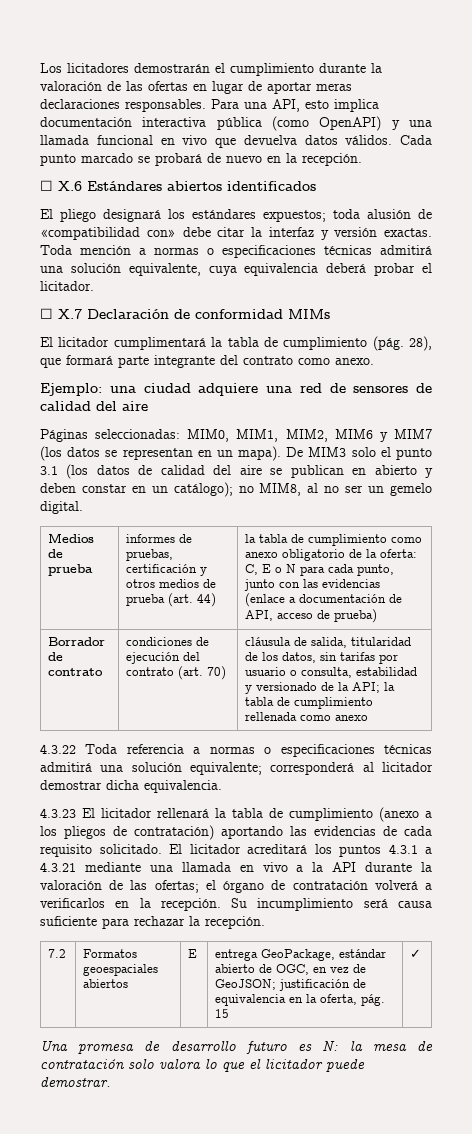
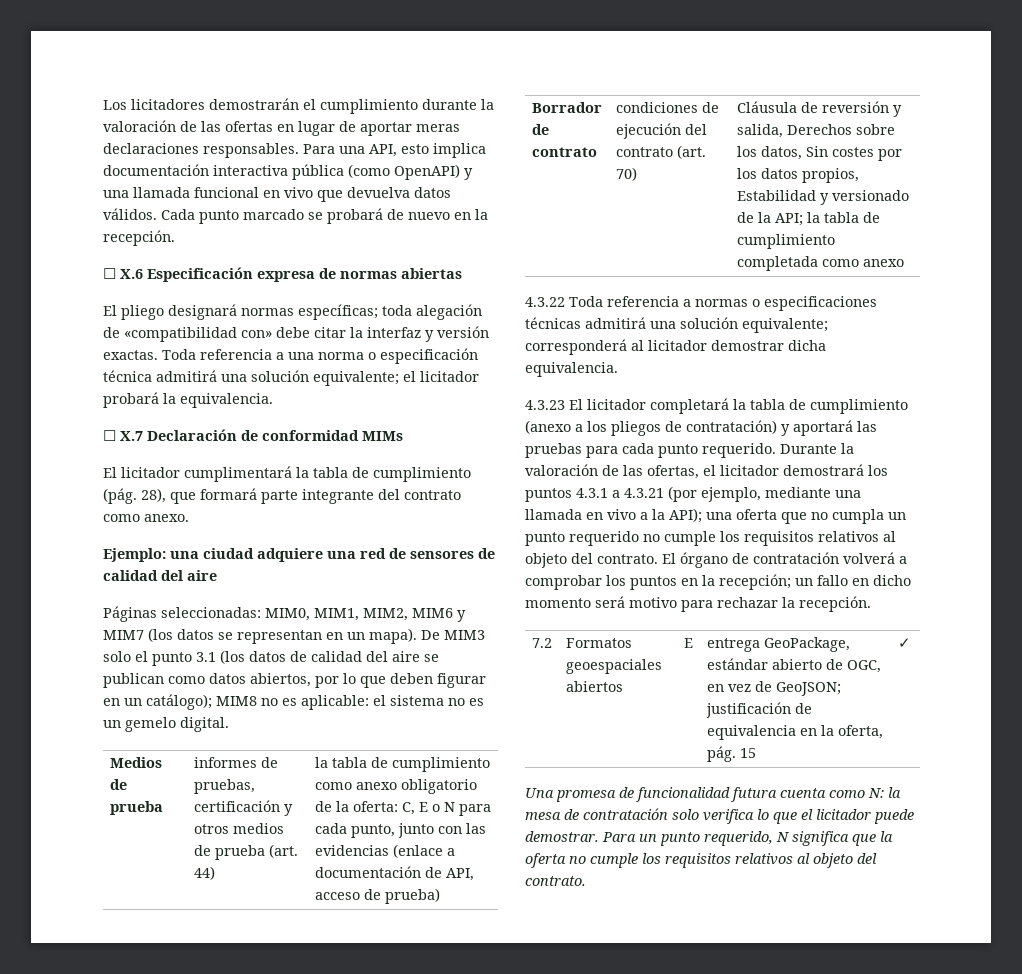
- ☐ X.6 Estándares abiertos identificados
- El pliego designará los estándares expuestos; toda alusión de «compatibilidad con» debe citar la interfaz y versión exactas.
+ ☐ X.6 Especificación expresa de normas abiertas
+ El pliego designará normas específicas; toda alegación de «compatibilidad con» debe citar la interfaz y versión exactas.
- Toda mención a normas o especificaciones técnicas admitirá una solución equivalente, cuya equivalencia deberá probar el licitador.
+ Toda referencia a una norma o especificación técnica admitirá una solución equivalente; el licitador probará la equivalencia.
- De MIM3 solo el punto 3.1 (los datos de calidad del aire se publican en abierto y deben constar en un catálogo); no MIM8, al no ser un gemelo digital.
+ De MIM3 solo el punto 3.1 (los datos de calidad del aire se publican como datos abiertos, por lo que deben figurar en un catálogo); MIM8 no es aplicable: el sistema no es un gemelo digital.
- Borrador de contrato | condiciones de ejecución del contrato (art. 70) | cláusula de salida, titularidad de los datos, sin tarifas por usuario o consulta, estabilidad y versionado de la API; la tabla de cumplimiento rellenada como anexo
+ Borrador de contrato | condiciones de ejecución del contrato (art. 70) | Cláusula de reversión y salida, Derechos sobre los datos, Sin costes por los datos propios, Estabilidad y versionado de la API; la tabla de cumplimiento completada como anexo
- 4.3.23 El licitador rellenará la tabla de cumplimiento (anexo a los pliegos de contratación) aportando las evidencias de cada requisito solicitado. El licitador acreditará los puntos 4.3.1 a 4.3.21 mediante una llamada en vivo a la API durante la valoración de las ofertas; el órgano de contratación volverá a verificarlos en la recepción. Su incumplimiento será causa suficiente para rechazar la recepción.
+ 4.3.23 El licitador completará la tabla de cumplimiento (anexo a los pliegos de contratación) y aportará las pruebas para cada punto requerido. Durante la valoración de las ofertas, el licitador demostrará los puntos 4.3.1 a 4.3.21 (por ejemplo, mediante una llamada en vivo a la API); una oferta que no cumpla un punto requerido no cumple los requisitos relativos al objeto del contrato. El órgano de contratación volverá a comprobar los puntos en la recepción; un fallo en dicho momento será motivo para rechazar la recepción.
- Una promesa de desarrollo futuro es N: la mesa de contratación solo valora lo que el licitador puede demostrar.
+ Una promesa de funcionalidad futura cuenta como N: la mesa de contratación solo verifica lo que el licitador puede demostrar.
+ Para un punto requerido, N significa que la oferta no cumple los requisitos relativos al objeto del contrato.

